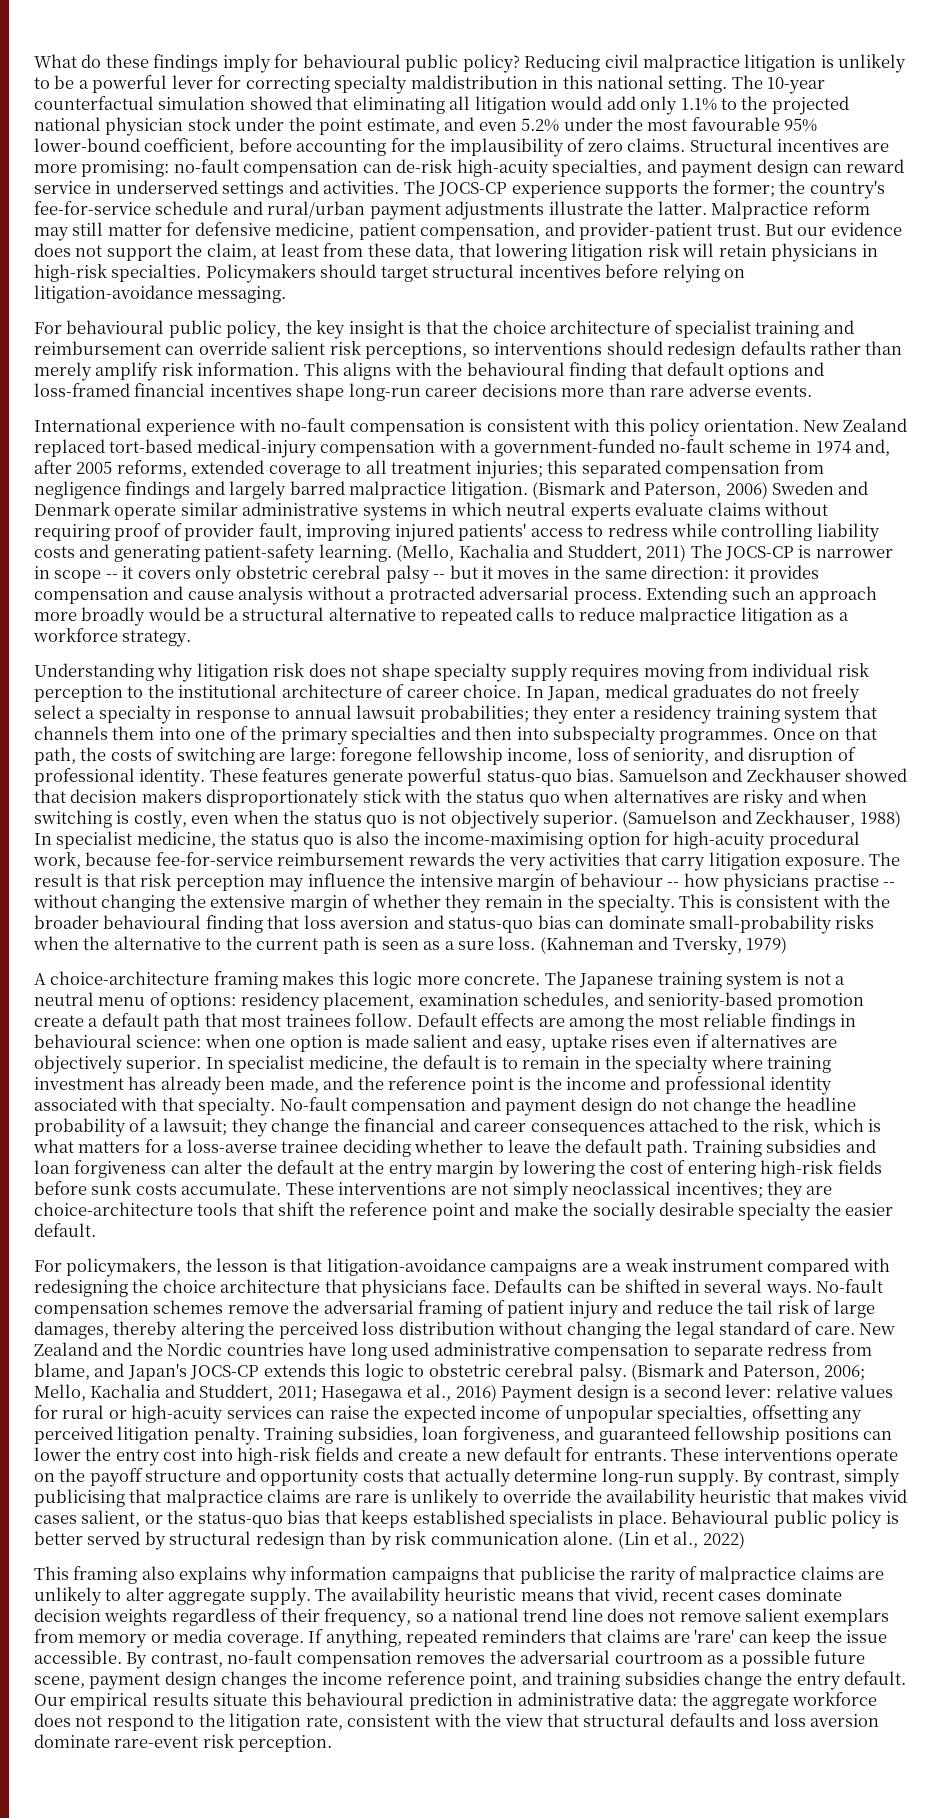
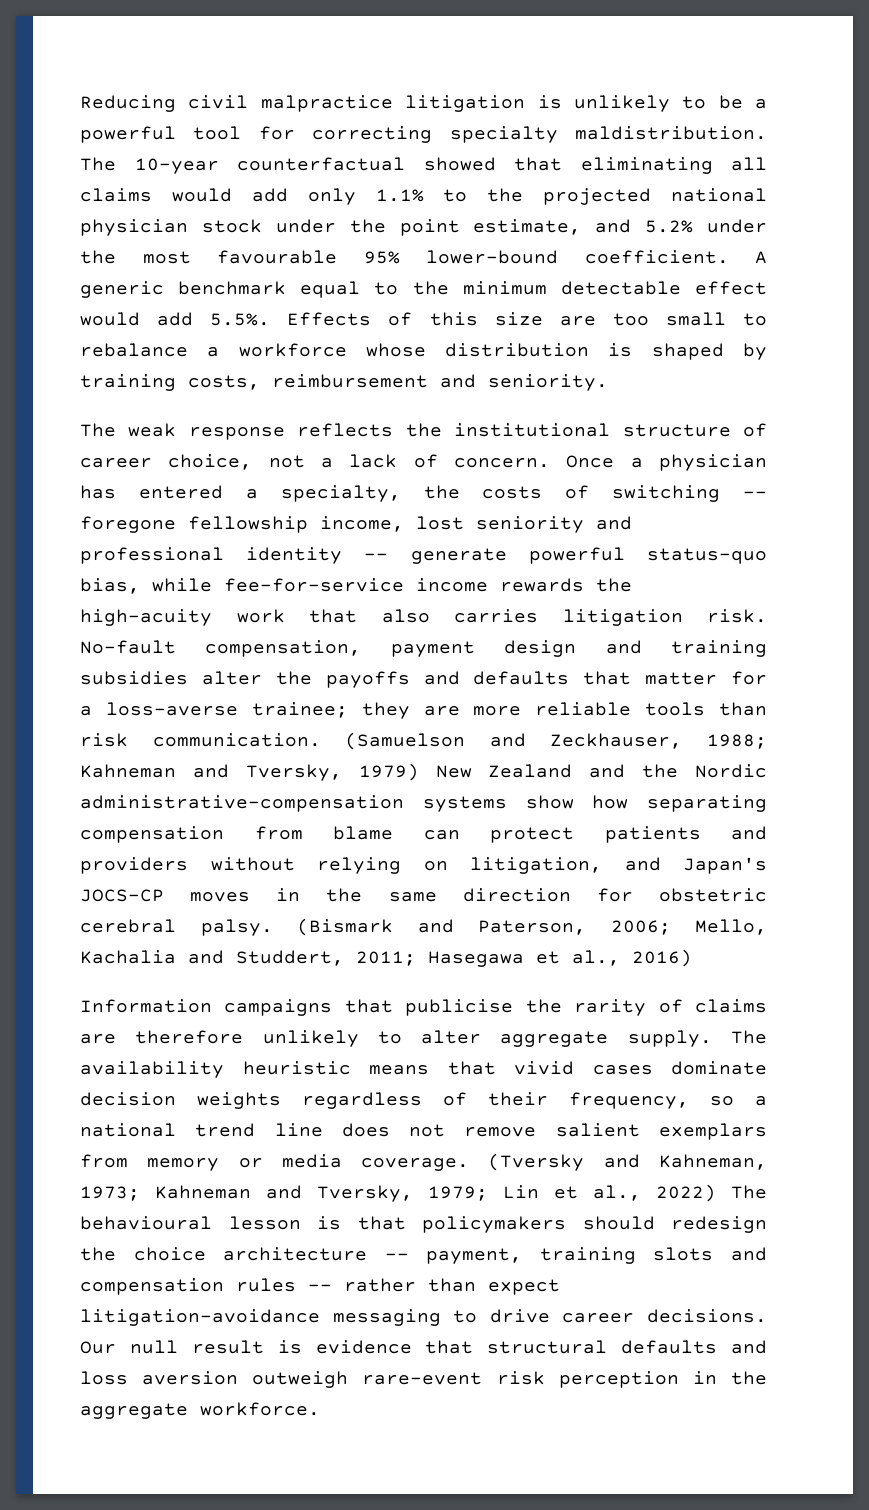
- What do these findings imply for behavioural public policy? Reducing civil malpractice litigation is unlikely to be a powerful lever for correcting specialty maldistribution in this national setting.
+ Reducing civil malpractice litigation is unlikely to be a powerful tool for correcting specialty maldistribution.
- The 10-year counterfactual simulation showed that eliminating all litigation would add only 1.1% to the projected national physician stock under the point estimate, and even 5.2% under the most favourable 95% lower-bound coefficient, before accounting for the implausibility of zero claims. Structural incentives are more promising: no-fault compensation can de-risk high-acuity specialties, and payment design can reward service in underserved settings and activities. The JOCS-CP experience supports the former; the country's fee-for-service schedule and rural/urban payment adjustments illustrate the latter. Malpractice reform may still matter for defensive medicine, patient compensation, and provider-patient trust. But our evidence does not support the claim, at least from these data, that lowering litigation risk will retain physicians in high-risk specialties. Policymakers should target structural incentives before relying on litigation-avoidance messaging.
- For behavioural public policy, the key insight is that the choice architecture of specialist training and reimbursement can override salient risk perceptions, so interventions should redesign defaults rather than merely amplify risk information. This aligns with the behavioural finding that default options and loss-framed financial incentives shape long-run career decisions more than rare adverse events.
- International experience with no-fault compensation is consistent with this policy orientation. New Zealand replaced tort-based medical-injury compensation with a government-funded no-fault scheme in 1974 and, after 2005 reforms, extended coverage to all treatment injuries; this separated compensation from negligence findings and largely barred malpractice litigation. (Bismark and Paterson, 2006) Sweden and Denmark operate similar administrative systems in which neutral experts evaluate claims without requiring proof of provider fault, improving injured patients' access to redress while controlling liability costs and generating patient-safety learning. (Mello, Kachalia and Studdert, 2011) The JOCS-CP is narrower in scope -- it covers only obstetric cerebral palsy -- but it moves in the same direction: it provides compensation and cause analysis without a protracted adversarial process. Extending such an approach more broadly would be a structural alternative to repeated calls to reduce malpractice litigation as a workforce strategy.
- Understanding why litigation risk does not shape specialty supply requires moving from individual risk perception to the institutional architecture of career choice. In Japan, medical graduates do not freely select a specialty in response to annual lawsuit probabilities; they enter a residency training system that channels them into one of the primary specialties and then into subspecialty programmes. Once on that path, the costs of switching are large: foregone fellowship income, loss of seniority, and disruption of professional identity. These features generate powerful status-quo bias. Samuelson and Zeckhauser showed that decision makers disproportionately stick with the status quo when alternatives are risky and when switching is costly, even when the status quo is not objectively superior. (Samuelson and Zeckhauser, 1988) In specialist medicine, the status quo is also the income-maximising option for high-acuity procedural work, because fee-for-service reimbursement rewards the very activities that carry litigation exposure. The result is that risk perception may influence the intensive margin of behaviour -- how physicians practise -- without changing the extensive margin of whether they remain in the specialty. This is consistent with the broader behavioural finding that loss aversion and status-quo bias can dominate small-probability risks when the alternative to the current path is seen as a sure loss. (Kahneman and Tversky, 1979)
- A choice-architecture framing makes this logic more concrete. The Japanese training system is not a neutral menu of options: residency placement, examination schedules, and seniority-based promotion create a default path that most trainees follow. Default effects are among the most reliable findings in behavioural science: when one option is made salient and easy, uptake rises even if alternatives are objectively superior. In specialist medicine, the default is to remain in the specialty where training investment has already been made, and the reference point is the income and professional identity associated with that specialty. No-fault compensation and payment design do not change the headline probability of a lawsuit; they change the financial and career consequences attached to the risk, which is what matters for a loss-averse trainee deciding whether to leave the default path. Training subsidies and loan forgiveness can alter the default at the entry margin by lowering the cost of entering high-risk fields before sunk costs accumulate. These interventions are not simply neoclassical incentives; they are choice-architecture tools that shift the reference point and make the socially desirable specialty the easier default.
- For policymakers, the lesson is that litigation-avoidance campaigns are a weak instrument compared with redesigning the choice architecture that physicians face. Defaults can be shifted in several ways. No-fault compensation schemes remove the adversarial framing of patient injury and reduce the tail risk of large damages, thereby altering the perceived loss distribution without changing the legal standard of care. New Zealand and the Nordic countries have long used administrative compensation to separate redress from blame, and Japan's JOCS-CP extends this logic to obstetric cerebral palsy.
+ The 10-year counterfactual showed that eliminating all claims would add only 1.1% to the projected national physician stock under the point estimate, and 5.2% under the most favourable 95% lower-bound coefficient. A generic benchmark equal to the minimum detectable effect would add 5.5%. Effects of this size are too small to rebalance a workforce whose distribution is shaped by training costs, reimbursement and seniority.
+ The weak response reflects the institutional structure of career choice, not a lack of concern. Once a physician has entered a specialty, the costs of switching -- foregone fellowship income, lost seniority and professional identity -- generate powerful status-quo bias, while fee-for-service income rewards the high-acuity work that also carries litigation risk. No-fault compensation, payment design and training subsidies alter the payoffs and defaults that matter for a loss-averse trainee; they are more reliable tools than risk communication. (Samuelson and Zeckhauser, 1988; Kahneman and Tversky, 1979) New Zealand and the Nordic administrative-compensation systems show how separating compensation from blame can protect patients and providers without relying on litigation, and Japan's JOCS-CP moves in the same direction for obstetric cerebral palsy.
- (Bismark and Paterson, 2006; Mello, Kachalia and Studdert, 2011; Hasegawa et al., 2016) Payment design is a second lever: relative values for rural or high-acuity services can raise the expected income of unpopular specialties, offsetting any perceived litigation penalty. Training subsidies, loan forgiveness, and guaranteed fellowship positions can lower the entry cost into high-risk fields and create a new default for entrants. These interventions operate on the payoff structure and opportunity costs that actually determine long-run supply. By contrast, simply publicising that malpractice claims are rare is unlikely to override the availability heuristic that makes vivid cases salient, or the status-quo bias that keeps established specialists in place. Behavioural public policy is better served by structural redesign than by risk communication alone. (Lin et al., 2022)
- This framing also explains why information campaigns that publicise the rarity of malpractice claims are unlikely to alter aggregate supply.
+ (Bismark and Paterson, 2006; Mello, Kachalia and Studdert, 2011; Hasegawa et al., 2016)
+ Information campaigns that publicise the rarity of claims are therefore unlikely to alter aggregate supply.
- The availability heuristic means that vivid, recent cases dominate decision weights regardless of their frequency, so a national trend line does not remove salient exemplars from memory or media coverage.
+ The availability heuristic means that vivid cases dominate decision weights regardless of their frequency, so a national trend line does not remove salient exemplars from memory or media coverage.
- If anything, repeated reminders that claims are 'rare' can keep the issue accessible. By contrast, no-fault compensation removes the adversarial courtroom as a possible future scene, payment design changes the income reference point, and training subsidies change the entry default. Our empirical results situate this behavioural prediction in administrative data: the aggregate workforce does not respond to the litigation rate, consistent with the view that structural defaults and loss aversion dominate rare-event risk perception.
+ (Tversky and Kahneman, 1973; Kahneman and Tversky, 1979; Lin et al., 2022) The behavioural lesson is that policymakers should redesign the choice architecture -- payment, training slots and compensation rules -- rather than expect litigation-avoidance messaging to drive career decisions. Our null result is evidence that structural defaults and loss aversion outweigh rare-event risk perception in the aggregate workforce.

